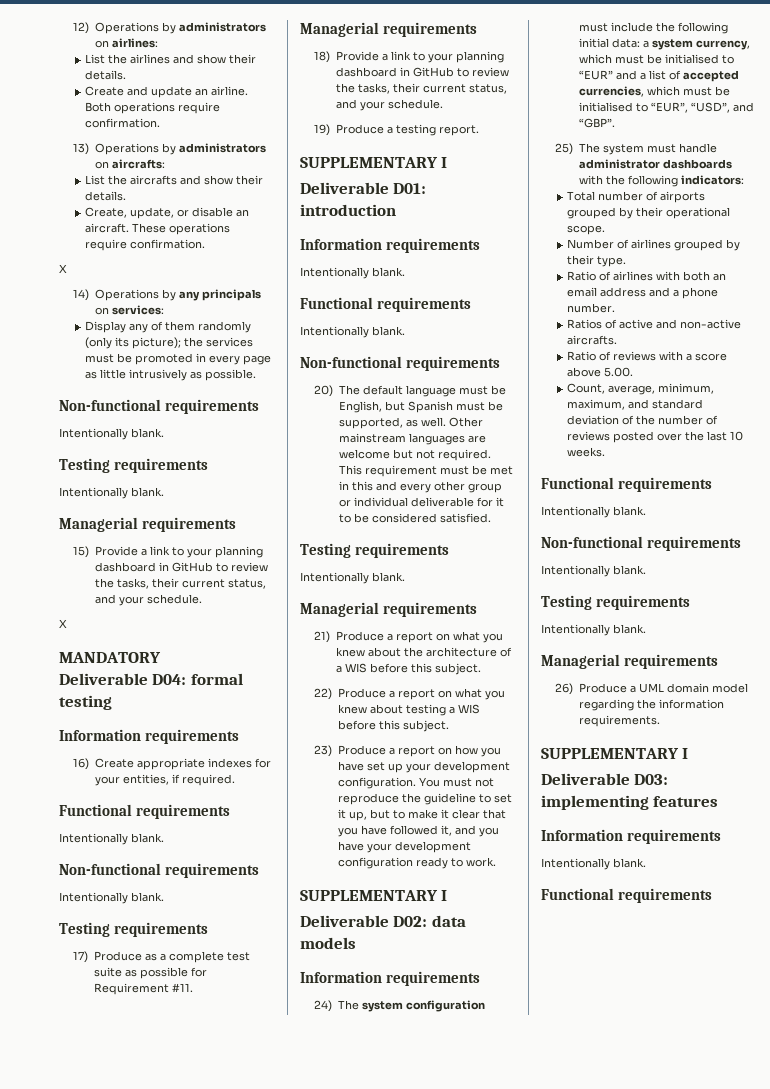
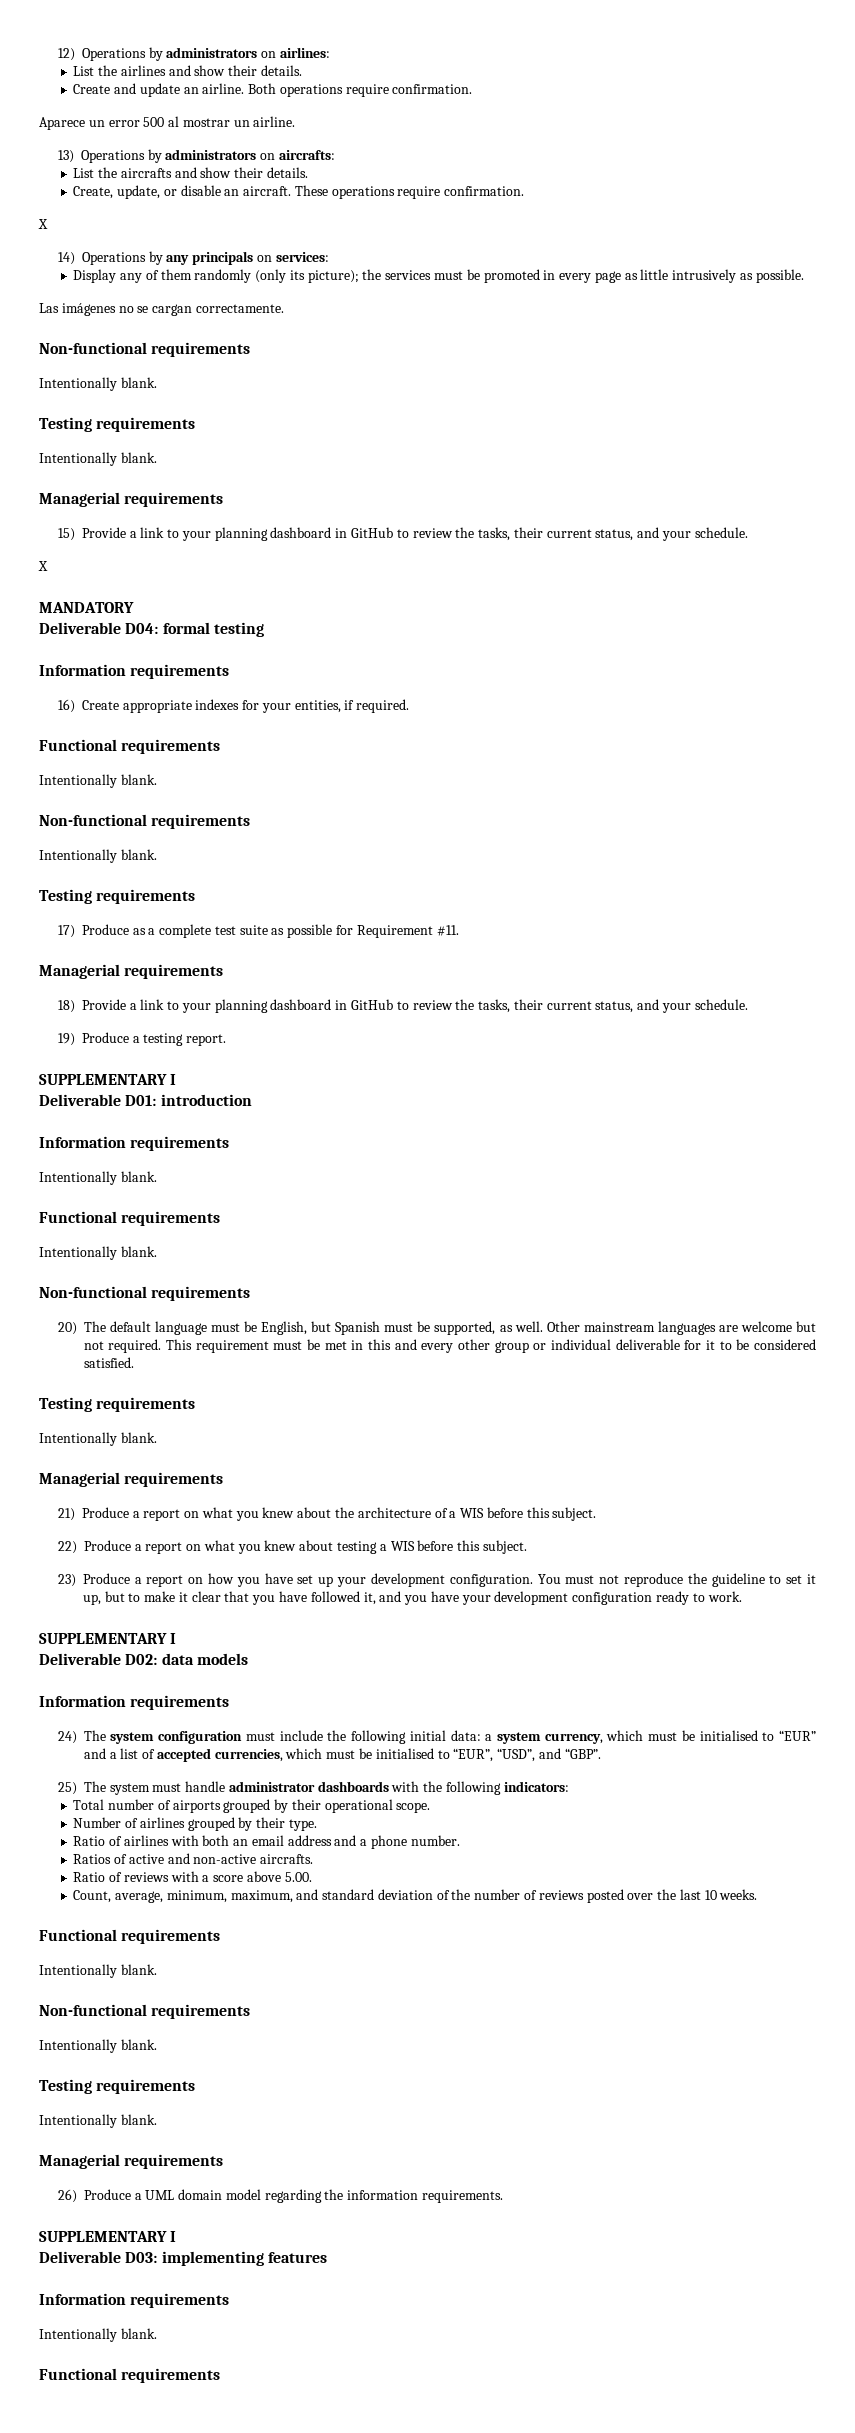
+ Aparece un error 500 al mostrar un airline.
+ Las imágenes no se cargan correctamente.

